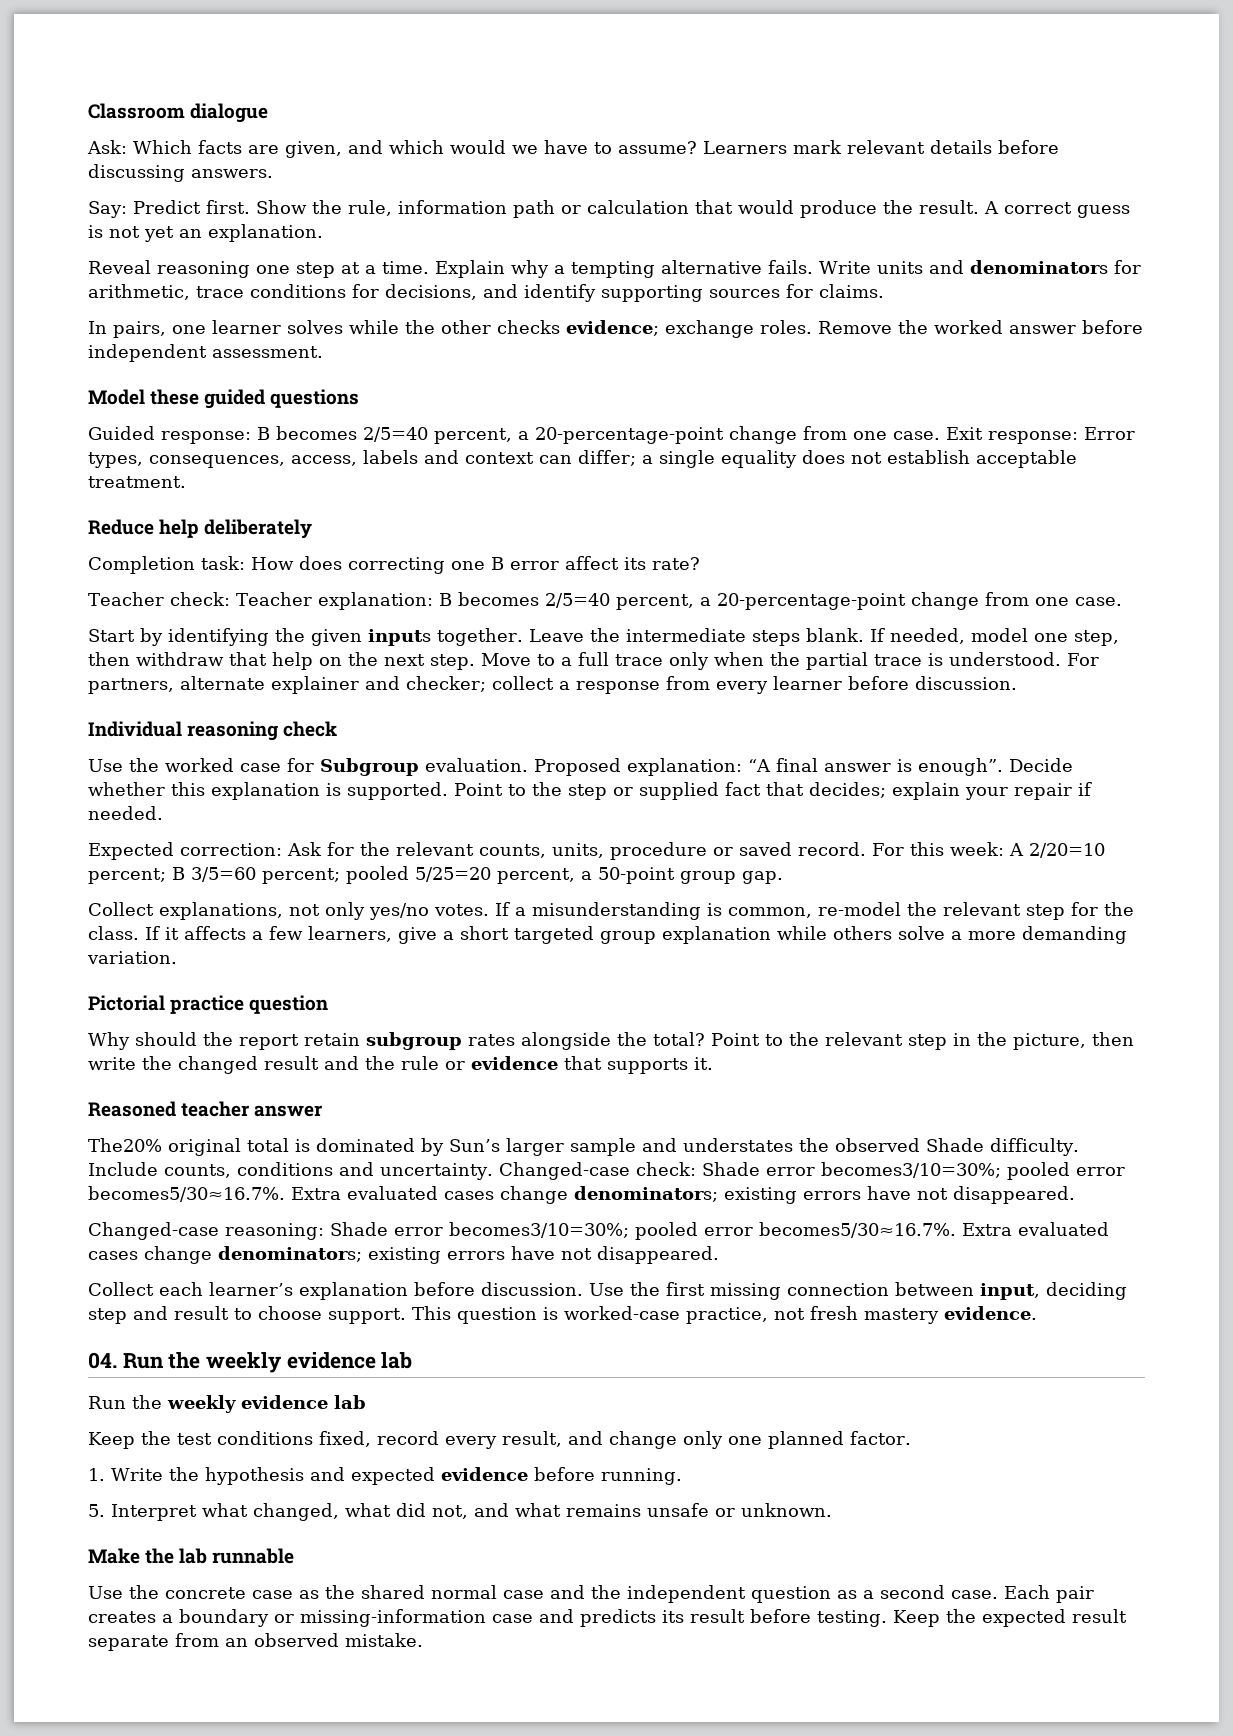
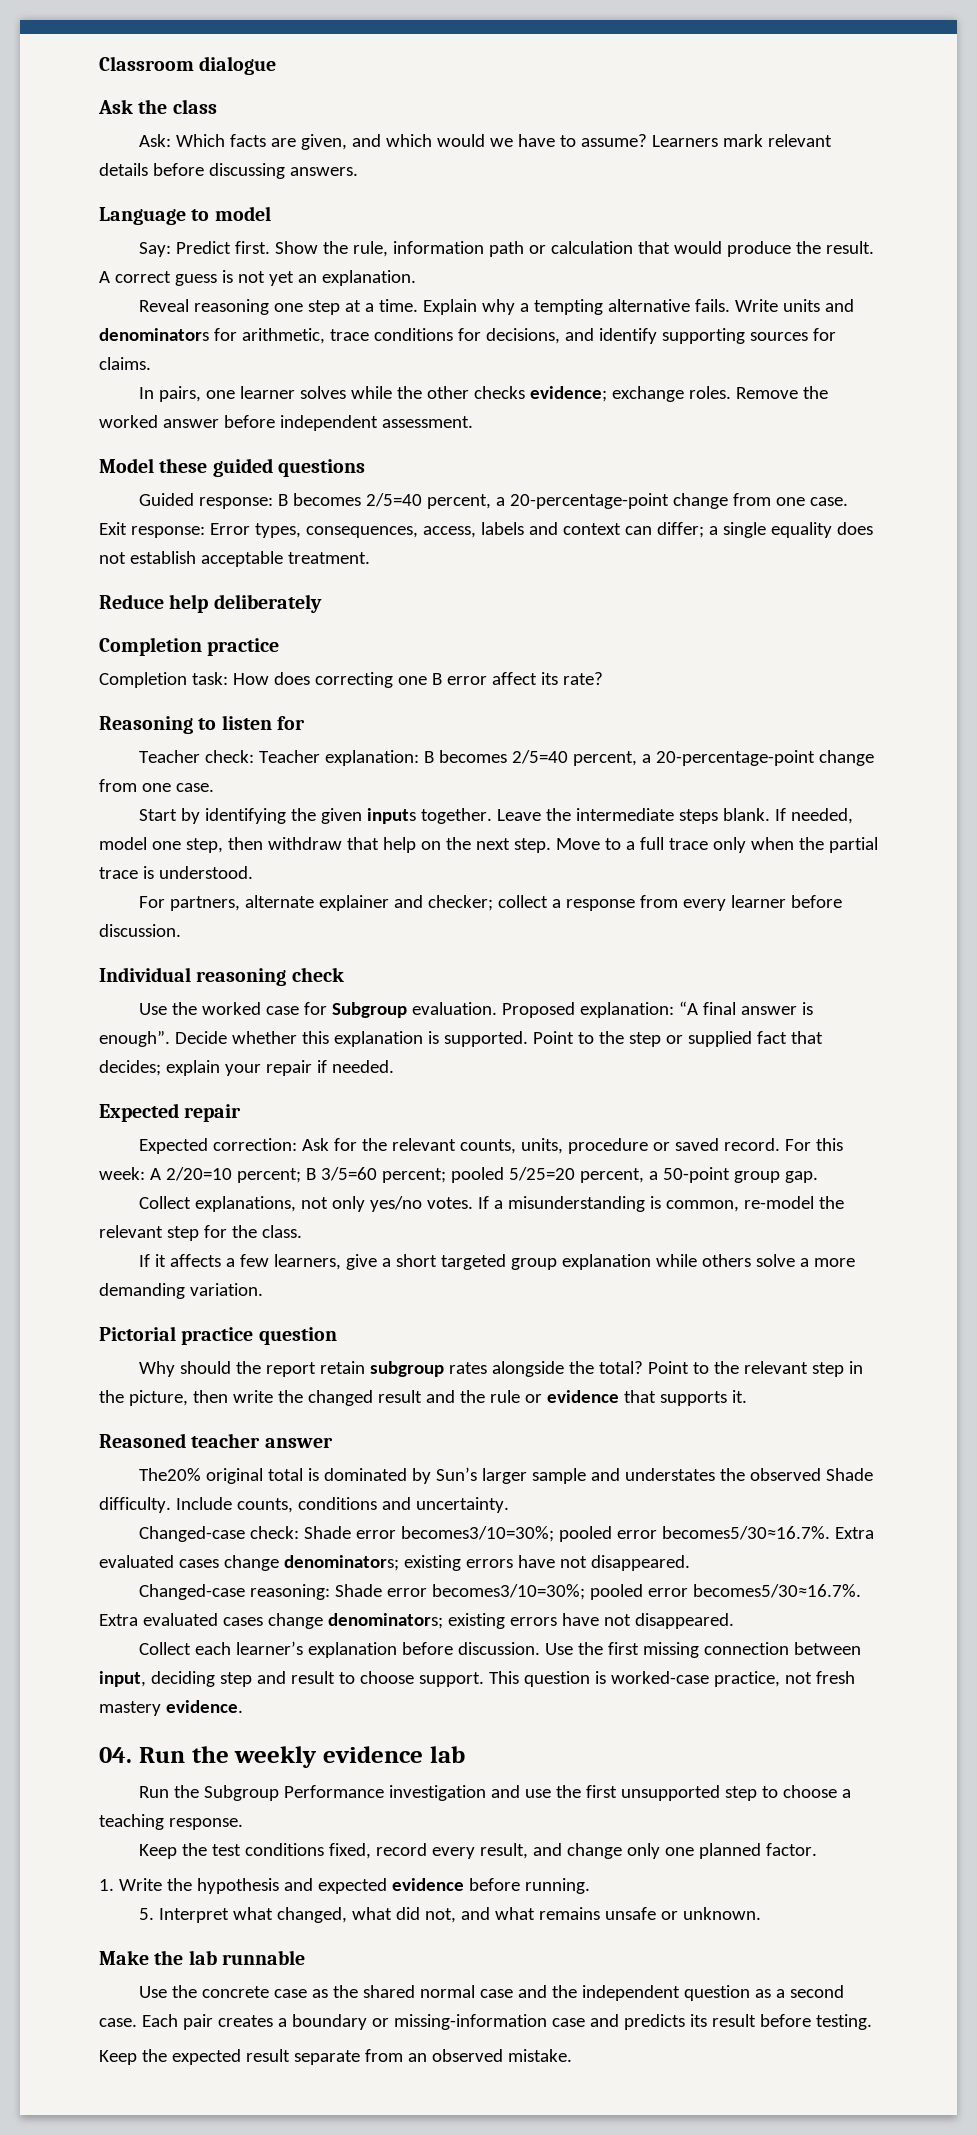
+ Ask the class
+ Language to model
+ Completion practice
+ Reasoning to listen for
- Move to a full trace only when the partial trace is understood. For partners, alternate explainer and checker; collect a response from every learner before discussion.
+ Move to a full trace only when the partial trace is understood.
+ For partners, alternate explainer and checker; collect a response from every learner before discussion.
+ Expected repair
- If a misunderstanding is common, re-model the relevant step for the class. If it affects a few learners, give a short targeted group explanation while others solve a more demanding variation.
+ If a misunderstanding is common, re-model the relevant step for the class.
+ If it affects a few learners, give a short targeted group explanation while others solve a more demanding variation.
- Include counts, conditions and uncertainty. Changed-case check: Shade error becomes3/10=30%; pooled error becomes5/30≈16.7%. Extra evaluated cases change denominators; existing errors have not disappeared.
+ Include counts, conditions and uncertainty.
+ Changed-case check: Shade error becomes3/10=30%; pooled error becomes5/30≈16.7%. Extra evaluated cases change denominators; existing errors have not disappeared.
  04. Run the weekly evidence lab
- Run the weekly evidence lab
+ Run the Subgroup Performance investigation and use the first unsupported step to choose a teaching response.
- Each pair creates a boundary or missing-information case and predicts its result before testing. Keep the expected result separate from an observed mistake.
+ Each pair creates a boundary or missing-information case and predicts its result before testing.
+ Keep the expected result separate from an observed mistake.

